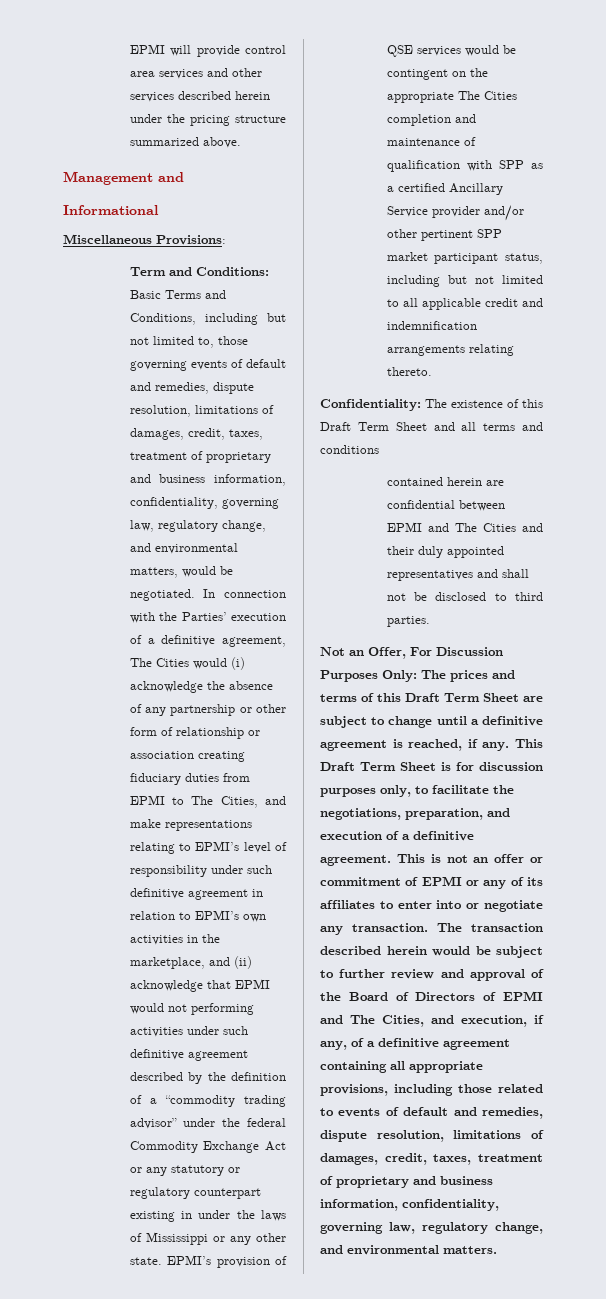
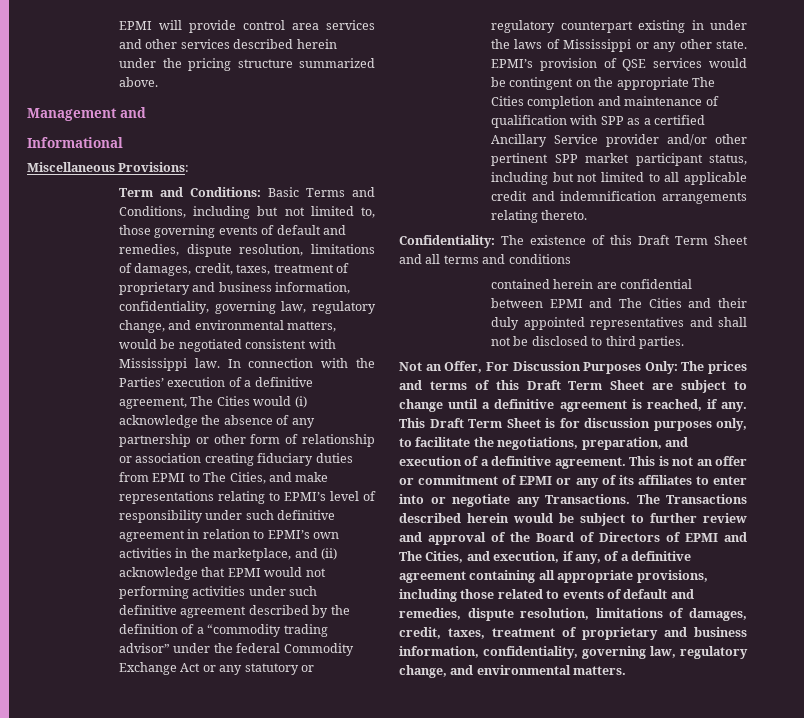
- Term and Conditions: Basic Terms and Conditions, including but not limited to, those governing events of default and remedies, dispute resolution, limitations of damages, credit, taxes, treatment of proprietary and business information, confidentiality, governing law, regulatory change, and environmental matters, would be negotiated.
+ Term and Conditions: Basic Terms and Conditions, including but not limited to, those governing events of default and remedies, dispute resolution, limitations of damages, credit, taxes, treatment of proprietary and business information, confidentiality, governing law, regulatory change, and environmental matters, would be negotiated consistent with Mississippi law.
- This is not an offer or commitment of EPMI or any of its affiliates to enter into or negotiate any transaction. The transaction described herein would be subject to further review and approval of the Board of Directors of EPMI and The Cities, and execution, if any, of a definitive agreement containing all appropriate provisions, including those related to events of default and remedies, dispute resolution, limitations of damages, credit, taxes, treatment of proprietary and business information, confidentiality, governing law, regulatory change, and environmental matters.
+ This is not an offer or commitment of EPMI or any of its affiliates to enter into or negotiate any Transactions. The Transactions described herein would be subject to further review and approval of the Board of Directors of EPMI and The Cities, and execution, if any, of a definitive agreement containing all appropriate provisions, including those related to events of default and remedies, dispute resolution, limitations of damages, credit, taxes, treatment of proprietary and business information, confidentiality, governing law, regulatory change, and environmental matters.

